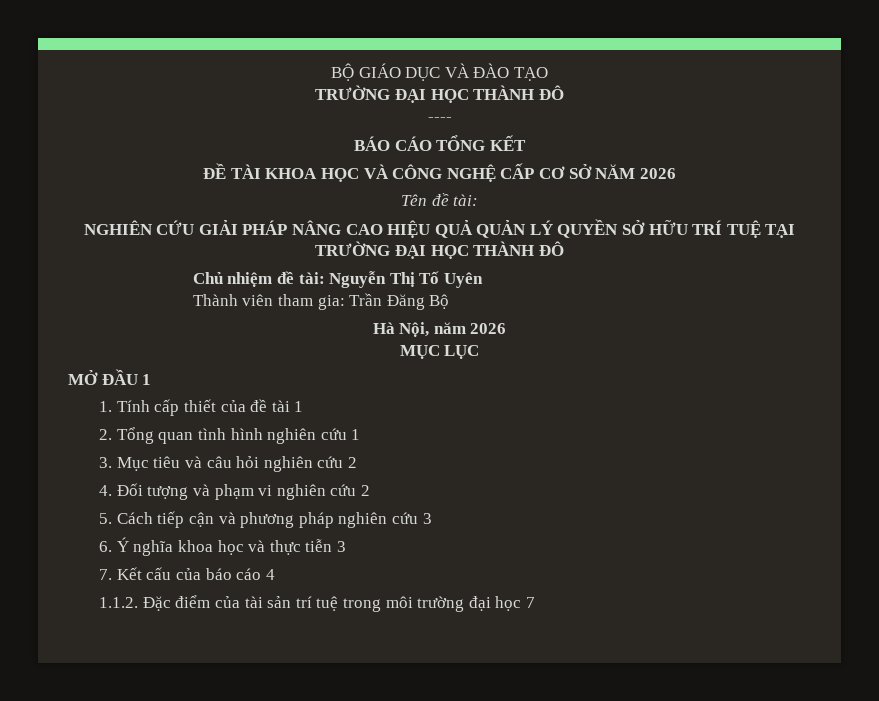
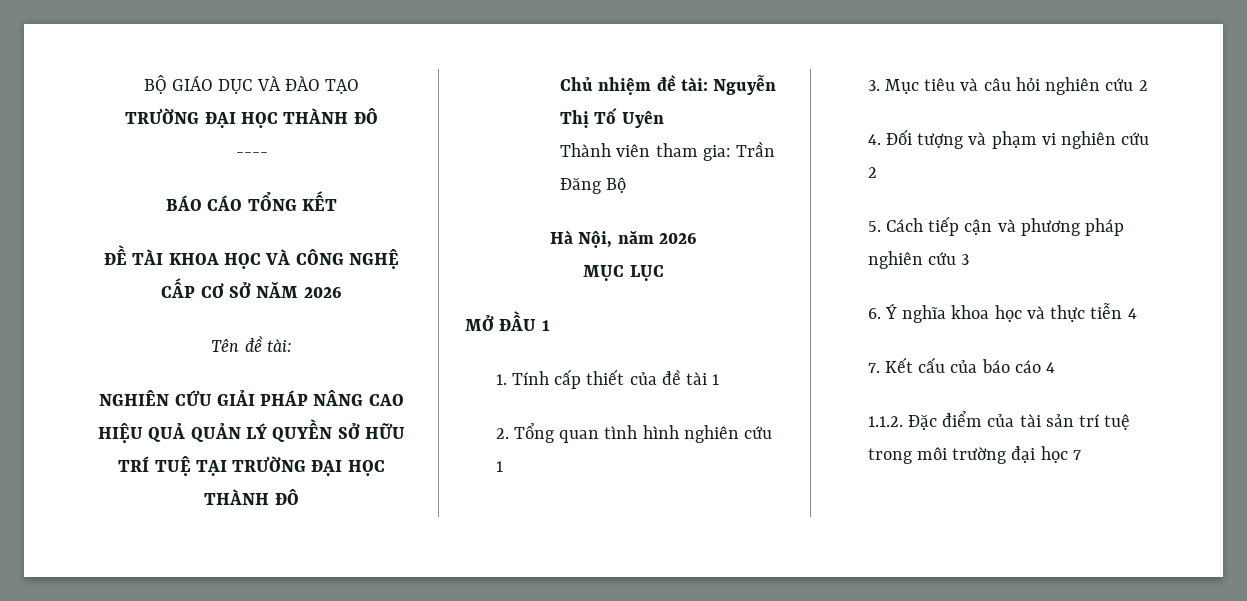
- 6. Ý nghĩa khoa học và thực tiễn 3
+ 6. Ý nghĩa khoa học và thực tiễn 4

